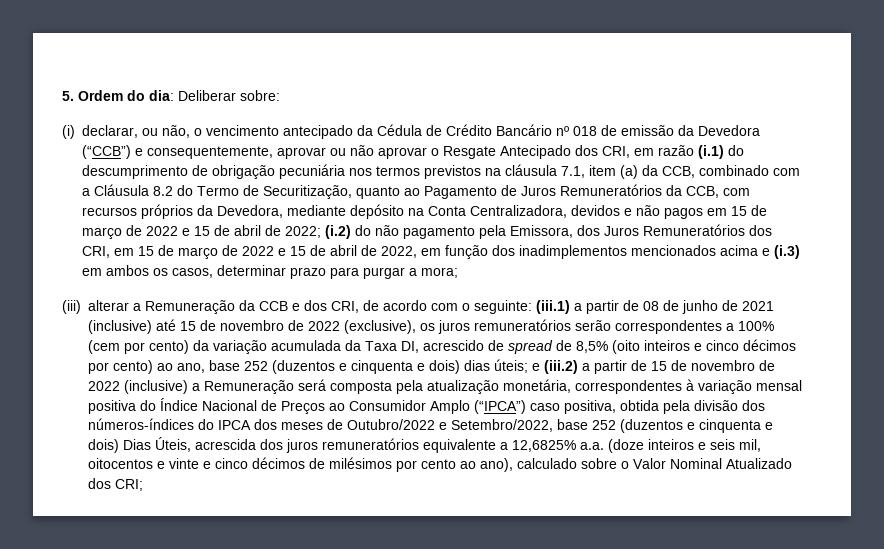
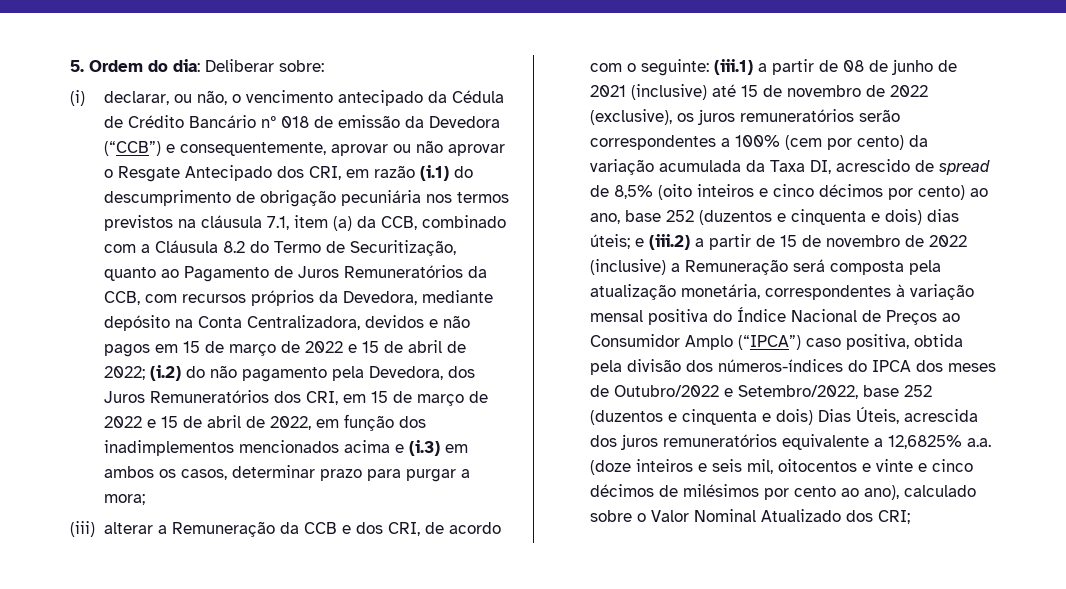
- (i.2) do não pagamento pela Emissora, dos Juros Remuneratórios dos CRI, em 15 de março de 2022 e 15 de abril de 2022, em função dos inadimplementos mencionados acima e (i.3) em ambos os casos, determinar prazo para purgar a mora;
+ (i.2) do não pagamento pela Devedora, dos Juros Remuneratórios dos CRI, em 15 de março de 2022 e 15 de abril de 2022, em função dos inadimplementos mencionados acima e (i.3) em ambos os casos, determinar prazo para purgar a mora;

